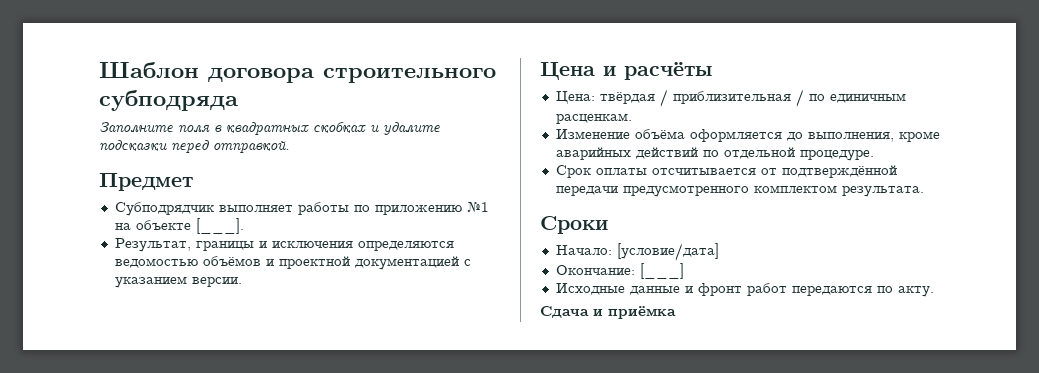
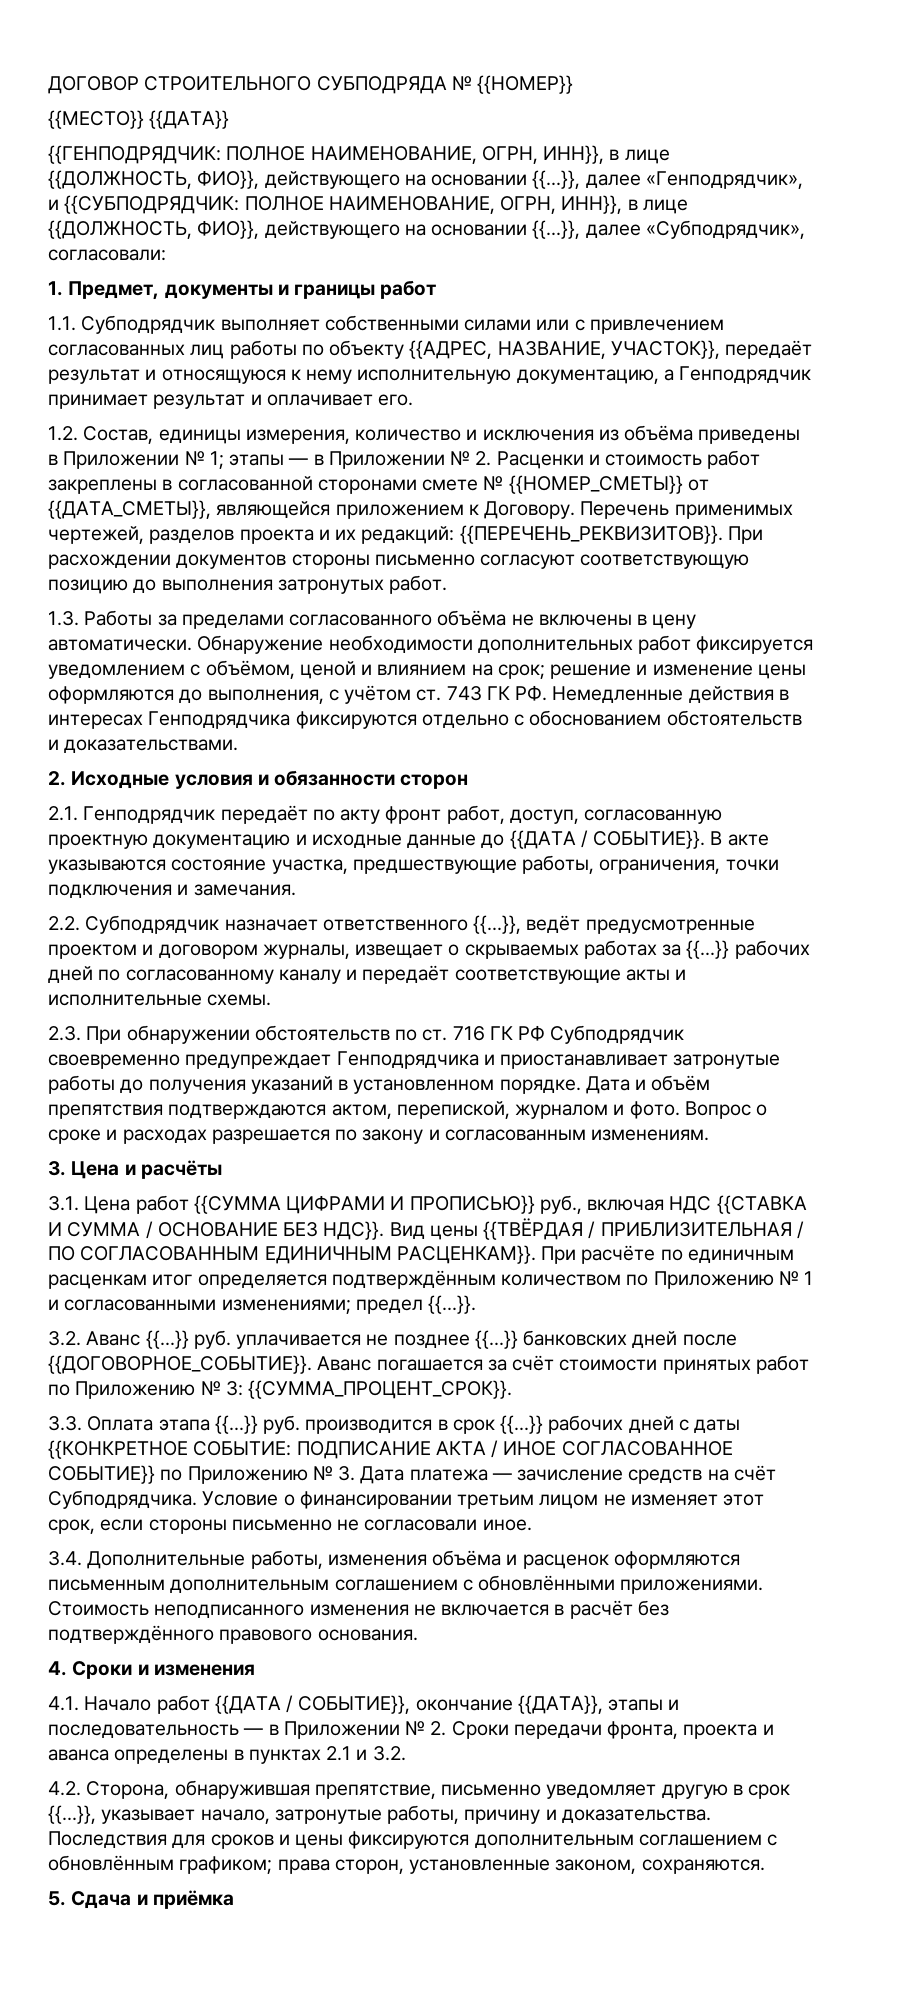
- Шаблон договора строительного субподряда
- Заполните поля в квадратных скобках и удалите подсказки перед отправкой.
- Предмет
- Субподрядчик выполняет работы по приложению №1 на объекте [___].
- Результат, границы и исключения определяются ведомостью объёмов и проектной документацией с указанием версии.
- Цена и расчёты
- Цена: твёрдая / приблизительная / по единичным расценкам.
- Изменение объёма оформляется до выполнения, кроме аварийных действий по отдельной процедуре.
- Срок оплаты отсчитывается от подтверждённой передачи предусмотренного комплектом результата.
- Сроки
- Начало: [условие/дата]
- Окончание: [___]
- Исходные данные и фронт работ передаются по акту.
- Сдача и приёмка
+ ДОГОВОР СТРОИТЕЛЬНОГО СУБПОДРЯДА № {{НОМЕР}}
+ {{МЕСТО}} {{ДАТА}}
+ {{ГЕНПОДРЯДЧИК: ПОЛНОЕ НАИМЕНОВАНИЕ, ОГРН, ИНН}}, в лице {{ДОЛЖНОСТЬ, ФИО}}, действующего на основании {{...}}, далее «Генподрядчик», и {{СУБПОДРЯДЧИК: ПОЛНОЕ НАИМЕНОВАНИЕ, ОГРН, ИНН}}, в лице {{ДОЛЖНОСТЬ, ФИО}}, действующего на основании {{...}}, далее «Субподрядчик», согласовали:
+ 1. Предмет, документы и границы работ
+ 1.1. Субподрядчик выполняет собственными силами или с привлечением согласованных лиц работы по объекту {{АДРЕС, НАЗВАНИЕ, УЧАСТОК}}, передаёт результат и относящуюся к нему исполнительную документацию, а Генподрядчик принимает результат и оплачивает его.
+ 1.2. Состав, единицы измерения, количество и исключения из объёма приведены в Приложении № 1; этапы — в Приложении № 2. Расценки и стоимость работ закреплены в согласованной сторонами смете № {{НОМЕР_СМЕТЫ}} от {{ДАТА_СМЕТЫ}}, являющейся приложением к Договору. Перечень применимых чертежей, разделов проекта и их редакций: {{ПЕРЕЧЕНЬ_РЕКВИЗИТОВ}}. При расхождении документов стороны письменно согласуют соответствующую позицию до выполнения затронутых работ.
+ 1.3. Работы за пределами согласованного объёма не включены в цену автоматически. Обнаружение необходимости дополнительных работ фиксируется уведомлением с объёмом, ценой и влиянием на срок; решение и изменение цены оформляются до выполнения, с учётом ст. 743 ГК РФ. Немедленные действия в интересах Генподрядчика фиксируются отдельно с обоснованием обстоятельств и доказательствами.
+ 2. Исходные условия и обязанности сторон
+ 2.1. Генподрядчик передаёт по акту фронт работ, доступ, согласованную проектную документацию и исходные данные до {{ДАТА / СОБЫТИЕ}}. В акте указываются состояние участка, предшествующие работы, ограничения, точки подключения и замечания.
+ 2.2. Субподрядчик назначает ответственного {{...}}, ведёт предусмотренные проектом и договором журналы, извещает о скрываемых работах за {{...}} рабочих дней по согласованному каналу и передаёт соответствующие акты и исполнительные схемы.
+ 2.3. При обнаружении обстоятельств по ст. 716 ГК РФ Субподрядчик своевременно предупреждает Генподрядчика и приостанавливает затронутые работы до получения указаний в установленном порядке. Дата и объём препятствия подтверждаются актом, перепиской, журналом и фото. Вопрос о сроке и расходах разрешается по закону и согласованным изменениям.
+ 3. Цена и расчёты
+ 3.1. Цена работ {{СУММА ЦИФРАМИ И ПРОПИСЬЮ}} руб., включая НДС {{СТАВКА И СУММА / ОСНОВАНИЕ БЕЗ НДС}}. Вид цены {{ТВЁРДАЯ / ПРИБЛИЗИТЕЛЬНАЯ / ПО СОГЛАСОВАННЫМ ЕДИНИЧНЫМ РАСЦЕНКАМ}}. При расчёте по единичным расценкам итог определяется подтверждённым количеством по Приложению № 1 и согласованными изменениями; предел {{...}}.
+ 3.2. Аванс {{...}} руб. уплачивается не позднее {{...}} банковских дней после {{ДОГОВОРНОЕ_СОБЫТИЕ}}. Аванс погашается за счёт стоимости принятых работ по Приложению № 3: {{СУММА_ПРОЦЕНТ_СРОК}}.
+ 3.3. Оплата этапа {{...}} руб. производится в срок {{...}} рабочих дней с даты {{КОНКРЕТНОЕ СОБЫТИЕ: ПОДПИСАНИЕ АКТА / ИНОЕ СОГЛАСОВАННОЕ СОБЫТИЕ}} по Приложению № 3. Дата платежа — зачисление средств на счёт Субподрядчика. Условие о финансировании третьим лицом не изменяет этот срок, если стороны письменно не согласовали иное.
+ 3.4. Дополнительные работы, изменения объёма и расценок оформляются письменным дополнительным соглашением с обновлёнными приложениями. Стоимость неподписанного изменения не включается в расчёт без подтверждённого правового основания.
+ 4. Сроки и изменения
+ 4.1. Начало работ {{ДАТА / СОБЫТИЕ}}, окончание {{ДАТА}}, этапы и последовательность — в Приложении № 2. Сроки передачи фронта, проекта и аванса определены в пунктах 2.1 и 3.2.
+ 4.2. Сторона, обнаружившая препятствие, письменно уведомляет другую в срок {{...}}, указывает начало, затронутые работы, причину и доказательства. Последствия для сроков и цены фиксируются дополнительным соглашением с обновлённым графиком; права сторон, установленные законом, сохраняются.
+ 5. Сдача и приёмка

